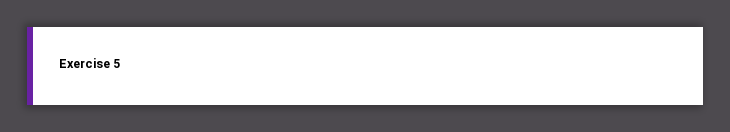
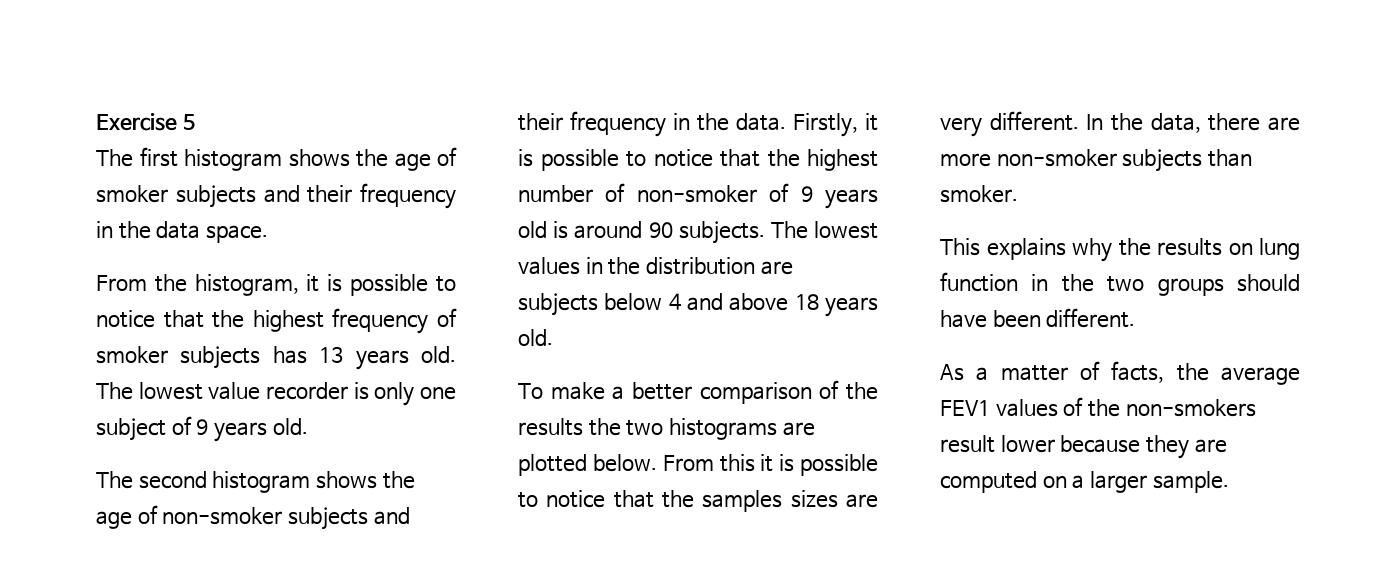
+ The first histogram shows the age of smoker subjects and their frequency in the data space.
+ From the histogram, it is possible to notice that the highest frequency of smoker subjects has 13 years old. The lowest value recorder is only one subject of 9 years old.
+ The second histogram shows the age of non-smoker subjects and their frequency in the data. Firstly, it is possible to notice that the highest number of non-smoker of 9 years old is around 90 subjects. The lowest values in the distribution are subjects below 4 and above 18 years old.
+ To make a better comparison of the results the two histograms are plotted below. From this it is possible to notice that the samples sizes are very different. In the data, there are more non-smoker subjects than smoker.
+ This explains why the results on lung function in the two groups should have been different.
+ As a matter of facts, the average FEV1 values of the non-smokers result lower because they are computed on a larger sample.

